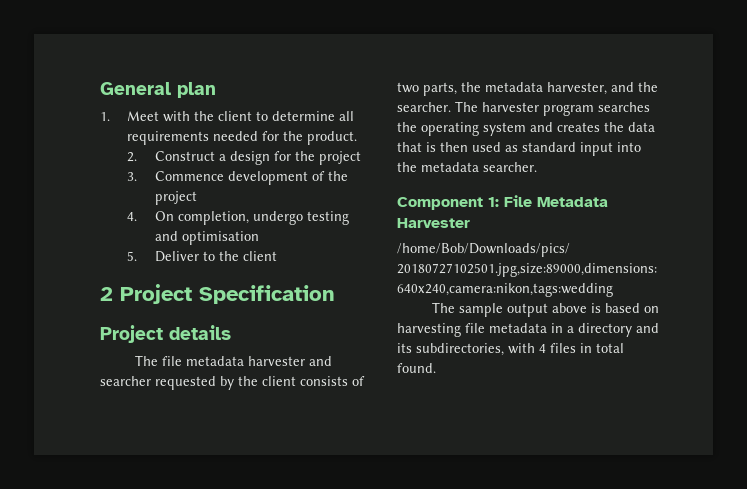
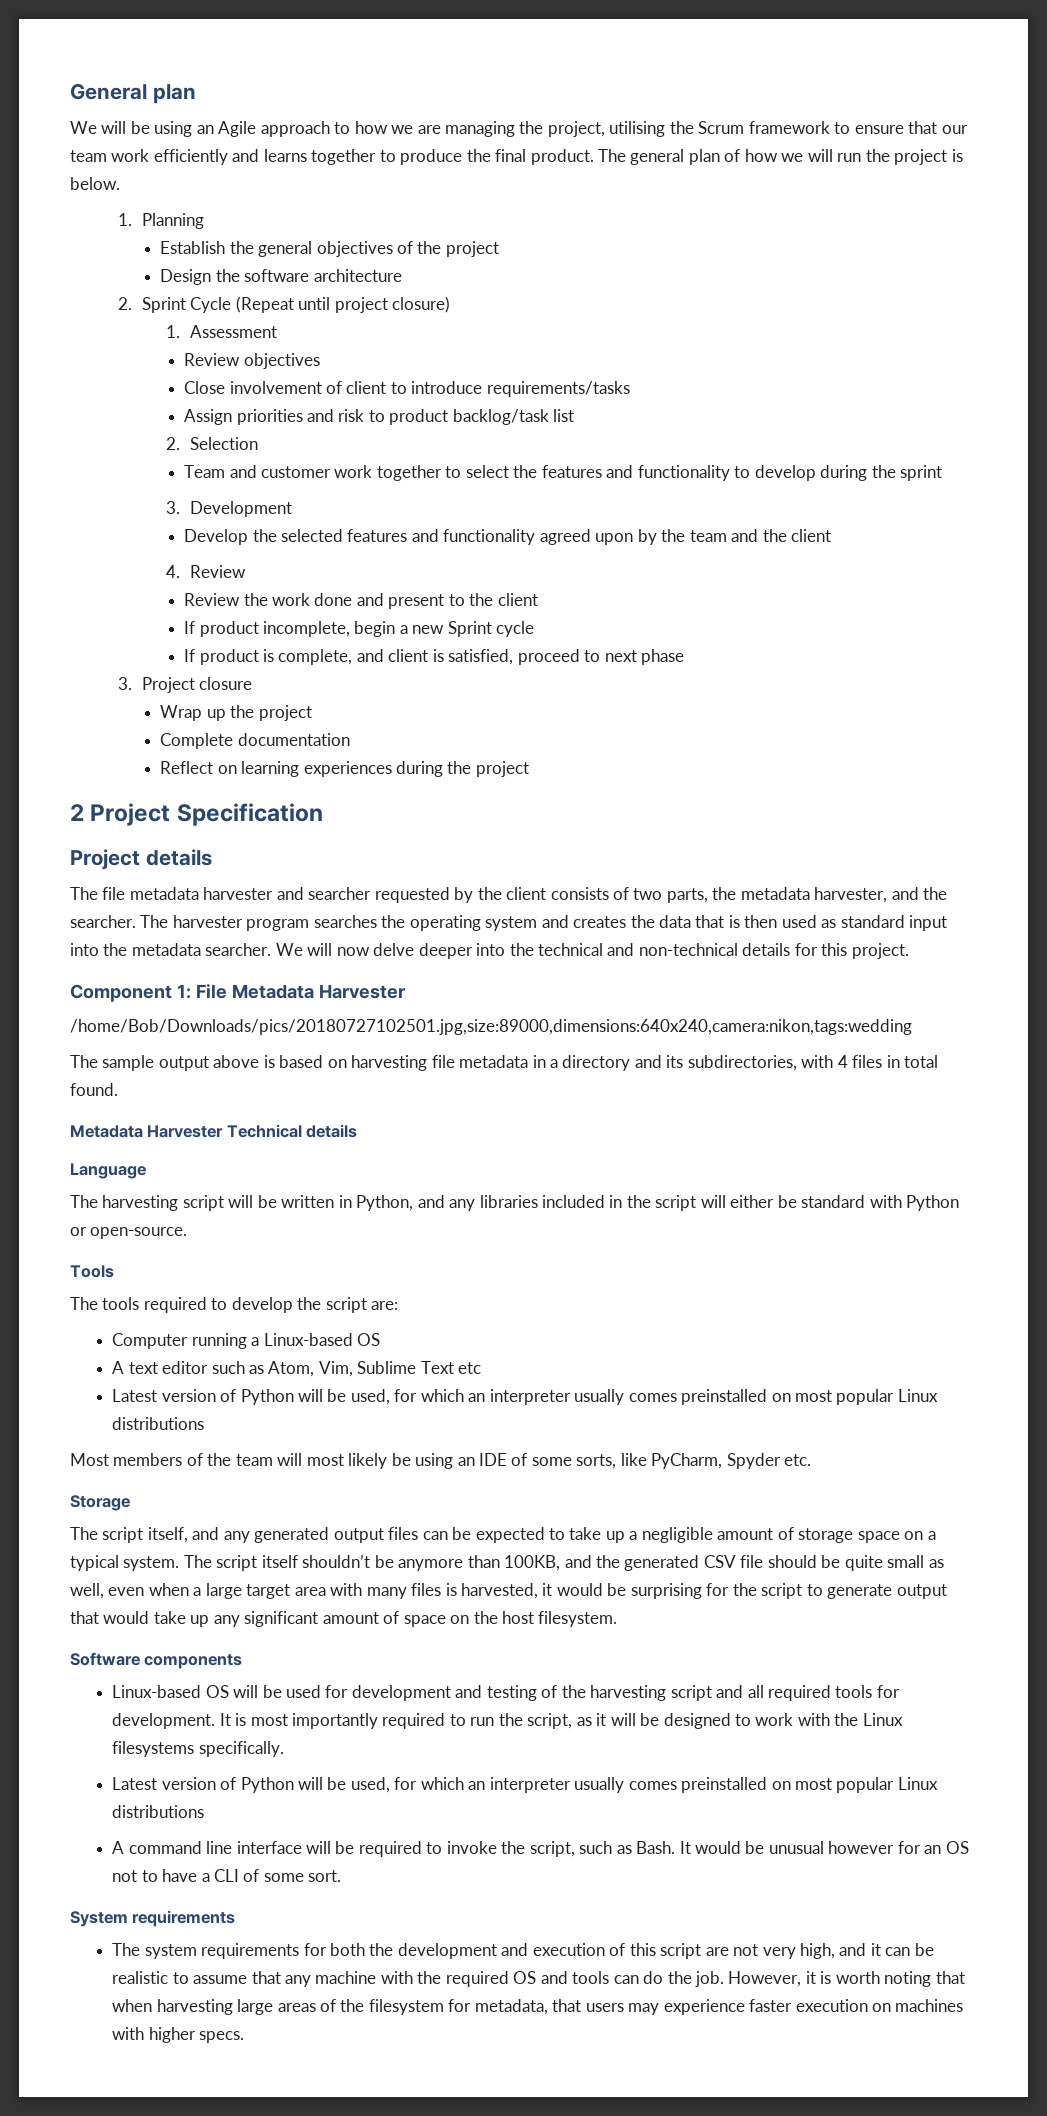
- 1. Meet with the client to determine all requirements needed for the product.
- 2. Construct a design for the project
- 3. Commence development of the project
- 4. On completion, undergo testing and optimisation
- 5. Deliver to the client
+ We will be using an Agile approach to how we are managing the project, utilising the Scrum framework to ensure that our team work efficiently and learns together to produce the final product. The general plan of how we will run the project is below.
+ 1. Planning
+ Establish the general objectives of the project
+ Design the software architecture
+ 2. Sprint Cycle (Repeat until project closure)
+ 1. Assessment
+ Review objectives
+ Close involvement of client to introduce requirements/tasks
+ Assign priorities and risk to product backlog/task list
+ 2. Selection
+ Team and customer work together to select the features and functionality to develop during the sprint
+ 3. Development
+ Develop the selected features and functionality agreed upon by the team and the client
+ 4. Review
+ Review the work done and present to the client
+ If product incomplete, begin a new Sprint cycle
+ If product is complete, and client is satisfied, proceed to next phase
+ 3. Project closure
+ Wrap up the project
+ Complete documentation
+ Reflect on learning experiences during the project
+ We will now delve deeper into the technical and non-technical details for this project.
+ Metadata Harvester Technical details
+ Language
+ The harvesting script will be written in Python, and any libraries included in the script will either be standard with Python or open-source.
+ Tools
+ The tools required to develop the script are:
+ Computer running a Linux-based OS
+ A text editor such as Atom, Vim, Sublime Text etc
+ Latest version of Python will be used, for which an interpreter usually comes preinstalled on most popular Linux distributions
+ Most members of the team will most likely be using an IDE of some sorts, like PyCharm, Spyder etc.
+ Storage
+ The script itself, and any generated output files can be expected to take up a negligible amount of storage space on a typical system. The script itself shouldn’t be anymore than 100KB, and the generated CSV file should be quite small as well, even when a large target area with many files is harvested, it would be surprising for the script to generate output that would take up any significant amount of space on the host filesystem.
+ Software components
+ Linux-based OS will be used for development and testing of the harvesting script and all required tools for development. It is most importantly required to run the script, as it will be designed to work with the Linux filesystems specifically.
+ Latest version of Python will be used, for which an interpreter usually comes preinstalled on most popular Linux distributions
+ A command line interface will be required to invoke the script, such as Bash. It would be unusual however for an OS not to have a CLI of some sort.
+ System requirements
+ The system requirements for both the development and execution of this script are not very high, and it can be realistic to assume that any machine with the required OS and tools can do the job. However, it is worth noting that when harvesting large areas of the filesystem for metadata, that users may experience faster execution on machines with higher specs.

